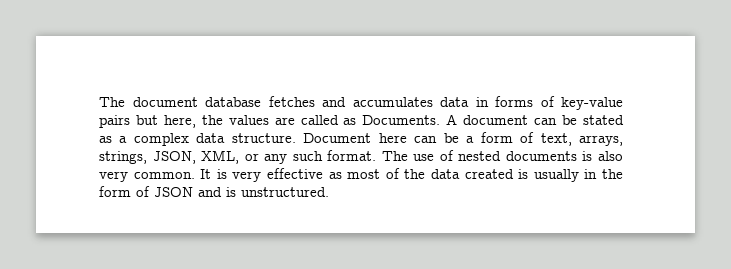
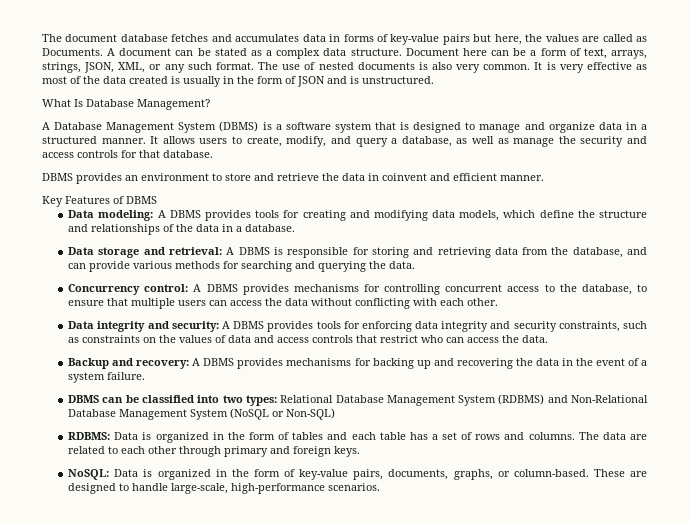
+ What Is Database Management?
+ A Database Management System (DBMS) is a software system that is designed to manage and organize data in a structured manner. It allows users to create, modify, and query a database, as well as manage the security and access controls for that database.
+ DBMS provides an environment to store and retrieve the data in coinvent and efficient manner.
+ Key Features of DBMS
+ Data modeling: A DBMS provides tools for creating and modifying data models, which define the structure and relationships of the data in a database.
+ Data storage and retrieval: A DBMS is responsible for storing and retrieving data from the database, and can provide various methods for searching and querying the data.
+ Concurrency control: A DBMS provides mechanisms for controlling concurrent access to the database, to ensure that multiple users can access the data without conflicting with each other.
+ Data integrity and security: A DBMS provides tools for enforcing data integrity and security constraints, such as constraints on the values of data and access controls that restrict who can access the data.
+ Backup and recovery: A DBMS provides mechanisms for backing up and recovering the data in the event of a system failure.
+ DBMS can be classified into two types: Relational Database Management System (RDBMS) and Non-Relational Database Management System (NoSQL or Non-SQL)
+ RDBMS: Data is organized in the form of tables and each table has a set of rows and columns. The data are related to each other through primary and foreign keys.
+ NoSQL: Data is organized in the form of key-value pairs, documents, graphs, or column-based. These are designed to handle large-scale, high-performance scenarios.

